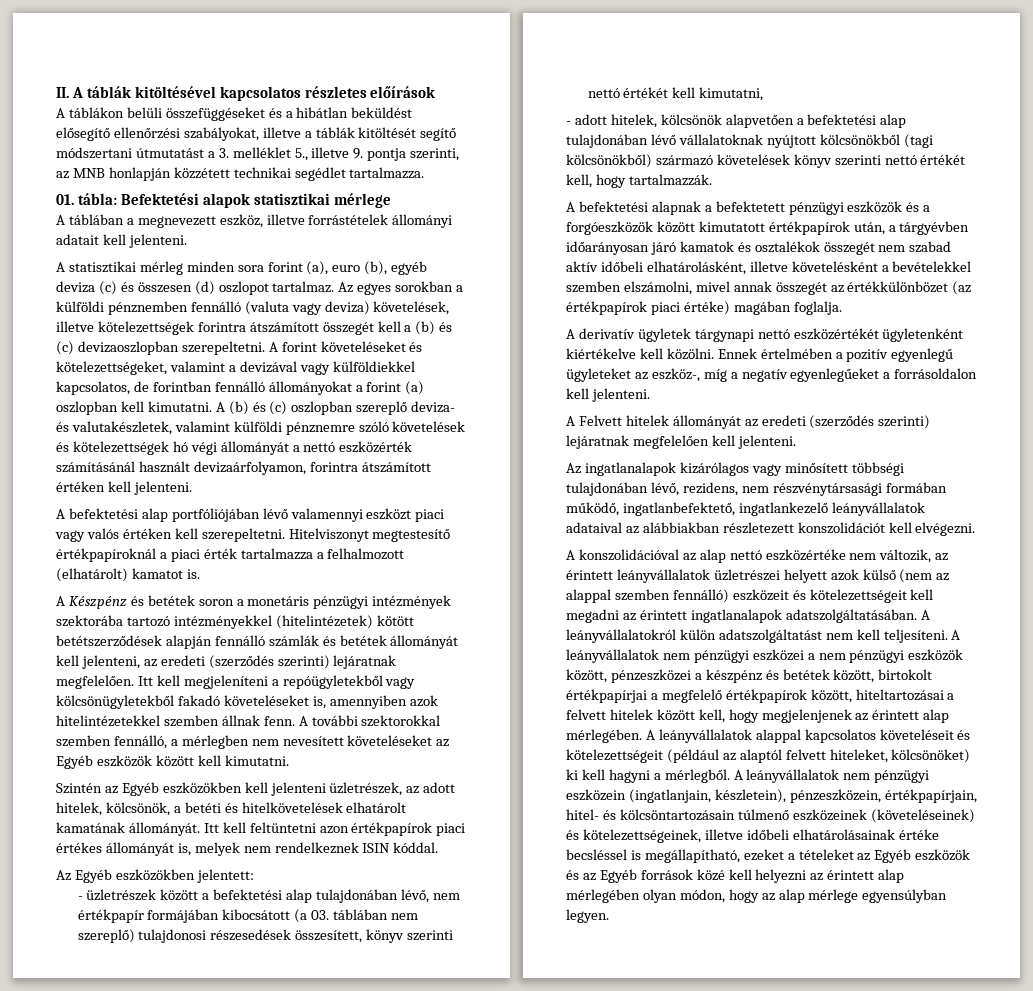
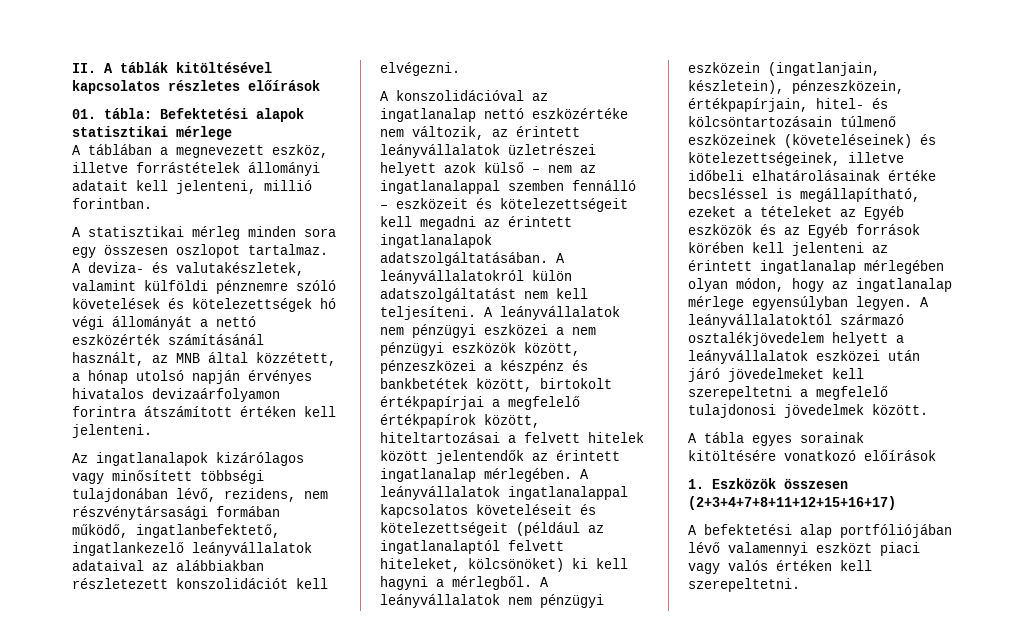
- A táblákon belüli összefüggéseket és a hibátlan beküldést elősegítő ellenőrzési szabályokat, illetve a táblák kitöltését segítő módszertani útmutatást a 3. melléklet 5., illetve 9. pontja szerinti, az MNB honlapján közzétett technikai segédlet tartalmazza.
- A táblában a megnevezett eszköz, illetve forrástételek állományi adatait kell jelenteni.
+ A táblában a megnevezett eszköz, illetve forrástételek állományi adatait kell jelenteni, millió forintban.
- A statisztikai mérleg minden sora forint (a), euro (b), egyéb deviza (c) és összesen (d) oszlopot tartalmaz. Az egyes sorokban a külföldi pénznemben fennálló (valuta vagy deviza) követelések, illetve kötelezettségek forintra átszámított összegét kell a (b) és (c) devizaoszlopban szerepeltetni. A forint követeléseket és kötelezettségeket, valamint a devizával vagy külföldiekkel kapcsolatos, de forintban fennálló állományokat a forint (a) oszlopban kell kimutatni. A (b) és (c) oszlopban szereplő deviza- és valutakészletek, valamint külföldi pénznemre szóló követelések és kötelezettségek hó végi állományát a nettó eszközérték számításánál használt devizaárfolyamon, forintra átszámított értéken kell jelenteni.
+ A statisztikai mérleg minden sora egy összesen oszlopot tartalmaz. A deviza- és valutakészletek, valamint külföldi pénznemre szóló követelések és kötelezettségek hó végi állományát a nettó eszközérték számításánál használt, az MNB által közzétett, a hónap utolsó napján érvényes hivatalos devizaárfolyamon forintra átszámított értéken kell jelenteni.
- A befektetési alap portfóliójában lévő valamennyi eszközt piaci vagy valós értéken kell szerepeltetni. Hitelviszonyt megtestesítő értékpapíroknál a piaci érték tartalmazza a felhalmozott (elhatárolt) kamatot is.
- A Készpénz és betétek soron a monetáris pénzügyi intézmények szektorába tartozó intézményekkel (hitelintézetek) kötött betétszerződések alapján fennálló számlák és betétek állományát kell jelenteni, az eredeti (szerződés szerinti) lejáratnak megfelelően. Itt kell megjeleníteni a repóügyletekből vagy kölcsönügyletekből fakadó követeléseket is, amennyiben azok hitelintézetekkel szemben állnak fenn. A további szektorokkal szemben fennálló, a mérlegben nem nevesített követeléseket az Egyéb eszközök között kell kimutatni.
- Szintén az Egyéb eszközökben kell jelenteni üzletrészek, az adott hitelek, kölcsönök, a betéti és hitelkövetelések elhatárolt kamatának állományát. Itt kell feltüntetni azon értékpapírok piaci értékes állományát is, melyek nem rendelkeznek ISIN kóddal.
- Az Egyéb eszközökben jelentett:
- - üzletrészek között a befektetési alap tulajdonában lévő, nem értékpapír formájában kibocsátott (a 03. táblában nem szereplő) tulajdonosi részesedések összesített, könyv szerinti nettó értékét kell kimutatni,
- - adott hitelek, kölcsönök alapvetően a befektetési alap tulajdonában lévő vállalatoknak nyújtott kölcsönökből (tagi kölcsönökből) származó követelések könyv szerinti nettó értékét kell, hogy tartalmazzák.
- A befektetési alapnak a befektetett pénzügyi eszközök és a forgóeszközök között kimutatott értékpapírok után, a tárgyévben időarányosan járó kamatok és osztalékok összegét nem szabad aktív időbeli elhatárolásként, illetve követelésként a bevételekkel szemben elszámolni, mivel annak összegét az értékkülönbözet (az értékpapírok piaci értéke) magában foglalja.
- A derivatív ügyletek tárgynapi nettó eszközértékét ügyletenként kiértékelve kell közölni. Ennek értelmében a pozitív egyenlegű ügyleteket az eszköz-, míg a negatív egyenlegűeket a forrásoldalon kell jelenteni.
- A Felvett hitelek állományát az eredeti (szerződés szerinti) lejáratnak megfelelően kell jelenteni.
- A konszolidációval az alap nettó eszközértéke nem változik, az érintett leányvállalatok üzletrészei helyett azok külső (nem az alappal szemben fennálló) eszközeit és kötelezettségeit kell megadni az érintett ingatlanalapok adatszolgáltatásában.
+ A konszolidációval az ingatlanalap nettó eszközértéke nem változik, az érintett leányvállalatok üzletrészei helyett azok külső – nem az ingatlanalappal szemben fennálló – eszközeit és kötelezettségeit kell megadni az érintett ingatlanalapok adatszolgáltatásában.
- A leányvállalatok nem pénzügyi eszközei a nem pénzügyi eszközök között, pénzeszközei a készpénz és betétek között, birtokolt értékpapírjai a megfelelő értékpapírok között, hiteltartozásai a felvett hitelek között kell, hogy megjelenjenek az érintett alap mérlegében.
+ A leányvállalatok nem pénzügyi eszközei a nem pénzügyi eszközök között, pénzeszközei a készpénz és bankbetétek között, birtokolt értékpapírjai a megfelelő értékpapírok között, hiteltartozásai a felvett hitelek között jelentendők az érintett ingatlanalap mérlegében.
- A leányvállalatok alappal kapcsolatos követeléseit és kötelezettségeit (például az alaptól felvett hiteleket, kölcsönöket) ki kell hagyni a mérlegből.
+ A leányvállalatok ingatlanalappal kapcsolatos követeléseit és kötelezettségeit (például az ingatlanalaptól felvett hiteleket, kölcsönöket) ki kell hagyni a mérlegből.
- A leányvállalatok nem pénzügyi eszközein (ingatlanjain, készletein), pénzeszközein, értékpapírjain, hitel- és kölcsöntartozásain túlmenő eszközeinek (követeléseinek) és kötelezettségeinek, illetve időbeli elhatárolásainak értéke becsléssel is megállapítható, ezeket a tételeket az Egyéb eszközök és az Egyéb források közé kell helyezni az érintett alap mérlegében olyan módon, hogy az alap mérlege egyensúlyban legyen.
+ A leányvállalatok nem pénzügyi eszközein (ingatlanjain, készletein), pénzeszközein, értékpapírjain, hitel- és kölcsöntartozásain túlmenő eszközeinek (követeléseinek) és kötelezettségeinek, illetve időbeli elhatárolásainak értéke becsléssel is megállapítható, ezeket a tételeket az Egyéb eszközök és az Egyéb források körében kell jelenteni az érintett ingatlanalap mérlegében olyan módon, hogy az ingatlanalap mérlege egyensúlyban legyen.
+ A leányvállalatoktól származó osztalékjövedelem helyett a leányvállalatok eszközei után járó jövedelmeket kell szerepeltetni a megfelelő tulajdonosi jövedelmek között.
+ A tábla egyes sorainak kitöltésére vonatkozó előírások
+ 1. Eszközök összesen (2+3+4+7+8+11+12+15+16+17)
+ A befektetési alap portfóliójában lévő valamennyi eszközt piaci vagy valós értéken kell szerepeltetni.

